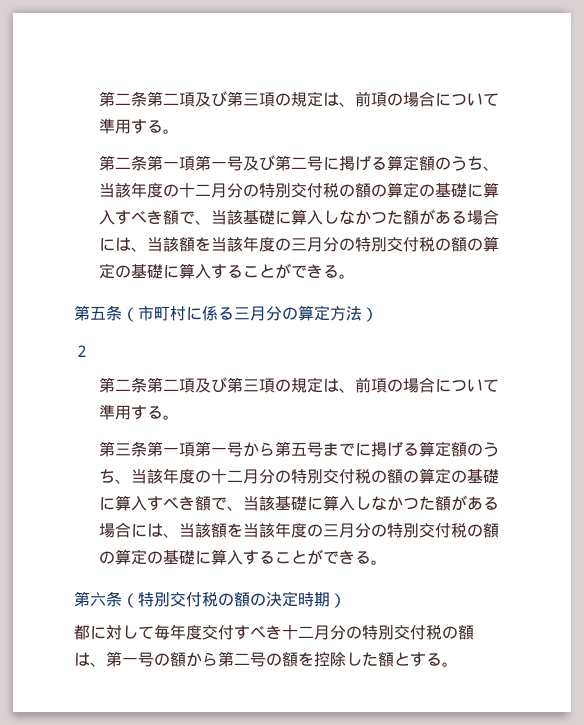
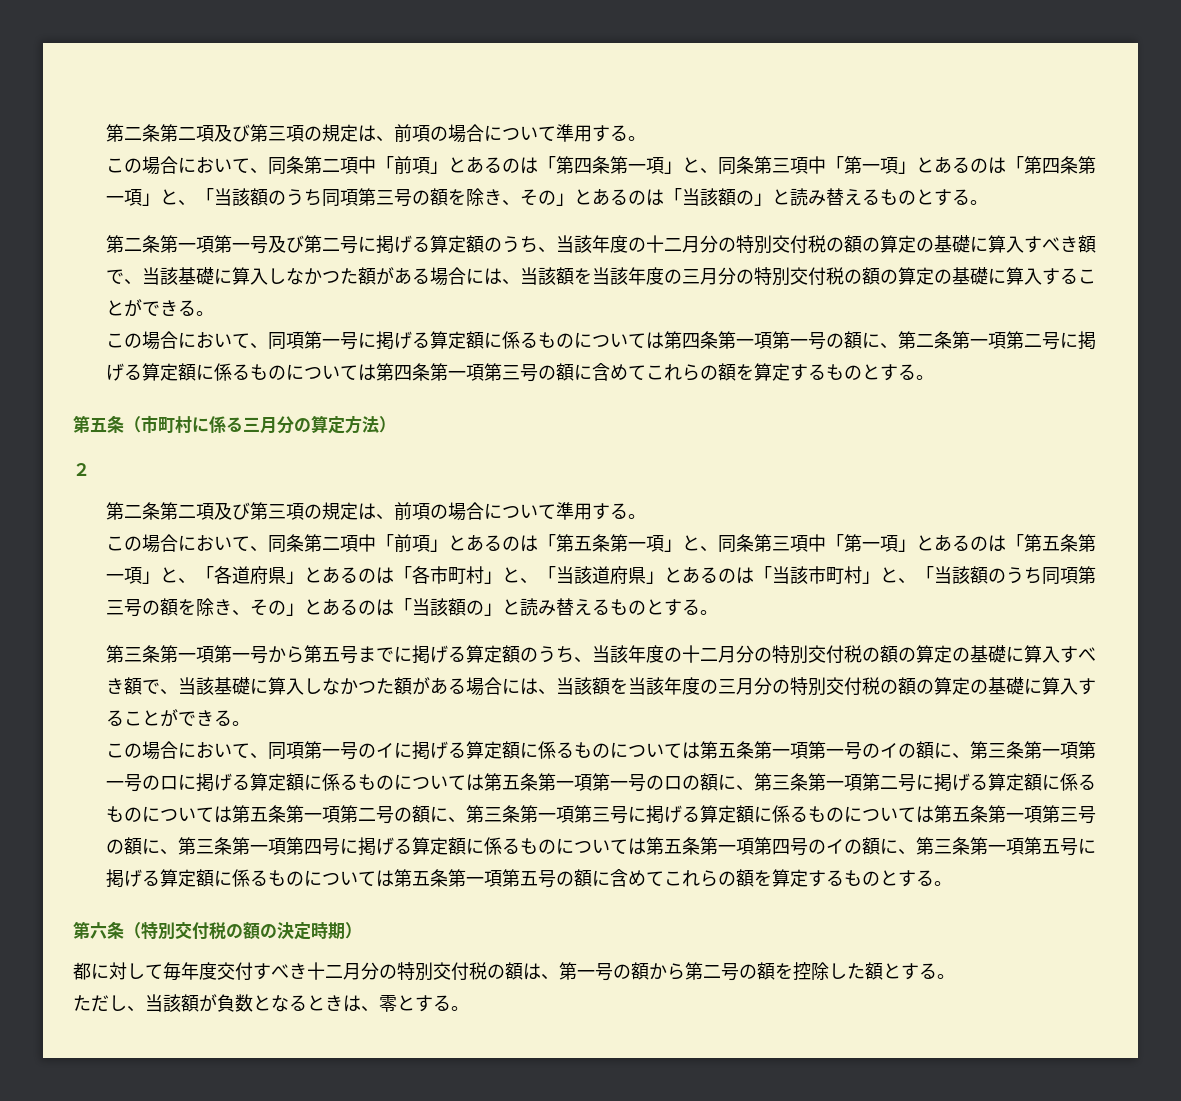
+ この場合において、同条第二項中「前項」とあるのは「第四条第一項」と、同条第三項中「第一項」とあるのは「第四条第一項」と、「当該額のうち同項第三号の額を除き、その」とあるのは「当該額の」と読み替えるものとする。
+ この場合において、同項第一号に掲げる算定額に係るものについては第四条第一項第一号の額に、第二条第一項第二号に掲げる算定額に係るものについては第四条第一項第三号の額に含めてこれらの額を算定するものとする。
+ この場合において、同条第二項中「前項」とあるのは「第五条第一項」と、同条第三項中「第一項」とあるのは「第五条第一項」と、「各道府県」とあるのは「各市町村」と、「当該道府県」とあるのは「当該市町村」と、「当該額のうち同項第三号の額を除き、その」とあるのは「当該額の」と読み替えるものとする。
+ この場合において、同項第一号のイに掲げる算定額に係るものについては第五条第一項第一号のイの額に、第三条第一項第一号のロに掲げる算定額に係るものについては第五条第一項第一号のロの額に、第三条第一項第二号に掲げる算定額に係るものについては第五条第一項第二号の額に、第三条第一項第三号に掲げる算定額に係るものについては第五条第一項第三号の額に、第三条第一項第四号に掲げる算定額に係るものについては第五条第一項第四号のイの額に、第三条第一項第五号に掲げる算定額に係るものについては第五条第一項第五号の額に含めてこれらの額を算定するものとする。
+ ただし、当該額が負数となるときは、零とする。

